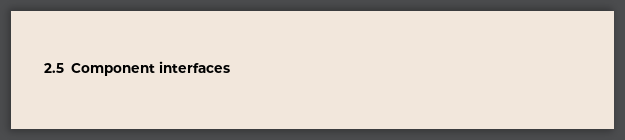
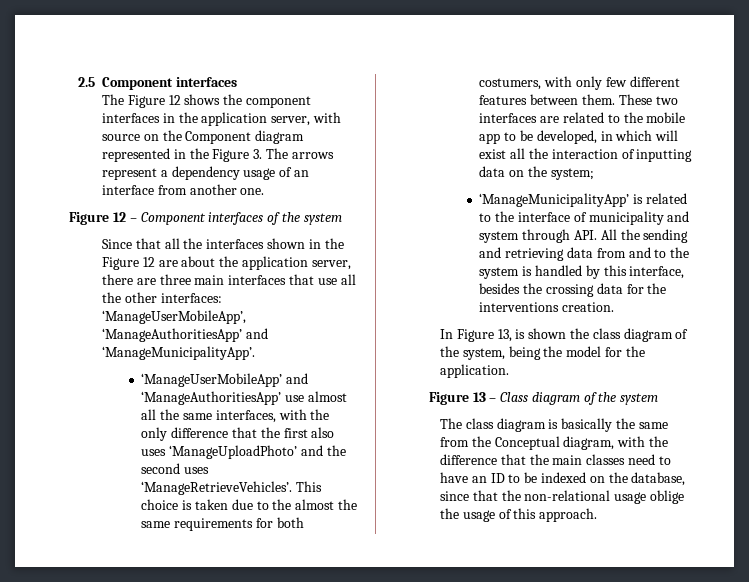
+ The Figure 12 shows the component interfaces in the application server, with source on the Component diagram represented in the Figure 3. The arrows represent a dependency usage of an interface from another one.
+ Figure 12 – Component interfaces of the system
+ Since that all the interfaces shown in the Figure 12 are about the application server, there are three main interfaces that use all the other interfaces: ‘ManageUserMobileApp’, ‘ManageAuthoritiesApp’ and ‘ManageMunicipalityApp’.
+ ‘ManageUserMobileApp’ and ‘ManageAuthoritiesApp’ use almost all the same interfaces, with the only difference that the first also uses ‘ManageUploadPhoto’ and the second uses ‘ManageRetrieveVehicles’. This choice is taken due to the almost the same requirements for both costumers, with only few different features between them. These two interfaces are related to the mobile app to be developed, in which will exist all the interaction of inputting data on the system;
+ ‘ManageMunicipalityApp’ is related to the interface of municipality and system through API. All the sending and retrieving data from and to the system is handled by this interface, besides the crossing data for the interventions creation.
+ In Figure 13, is shown the class diagram of the system, being the model for the application.
+ Figure 13 – Class diagram of the system
+ The class diagram is basically the same from the Conceptual diagram, with the difference that the main classes need to have an ID to be indexed on the database, since that the non-relational usage oblige the usage of this approach.

